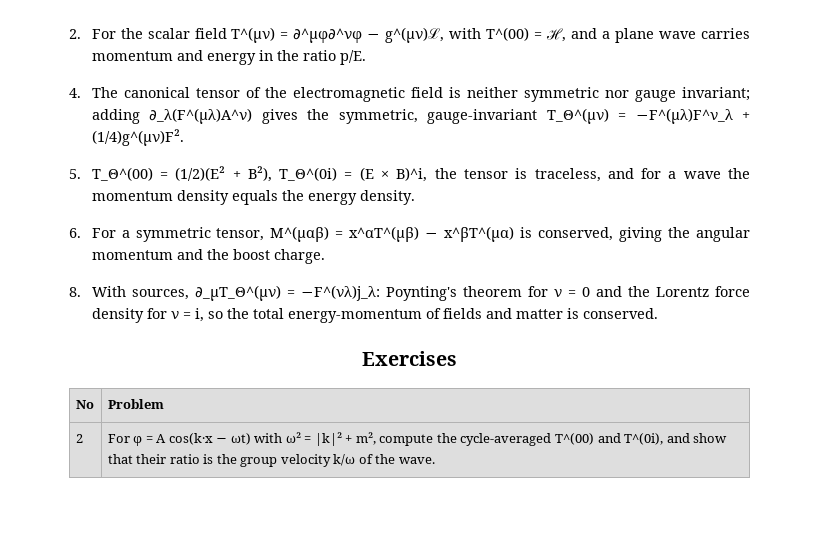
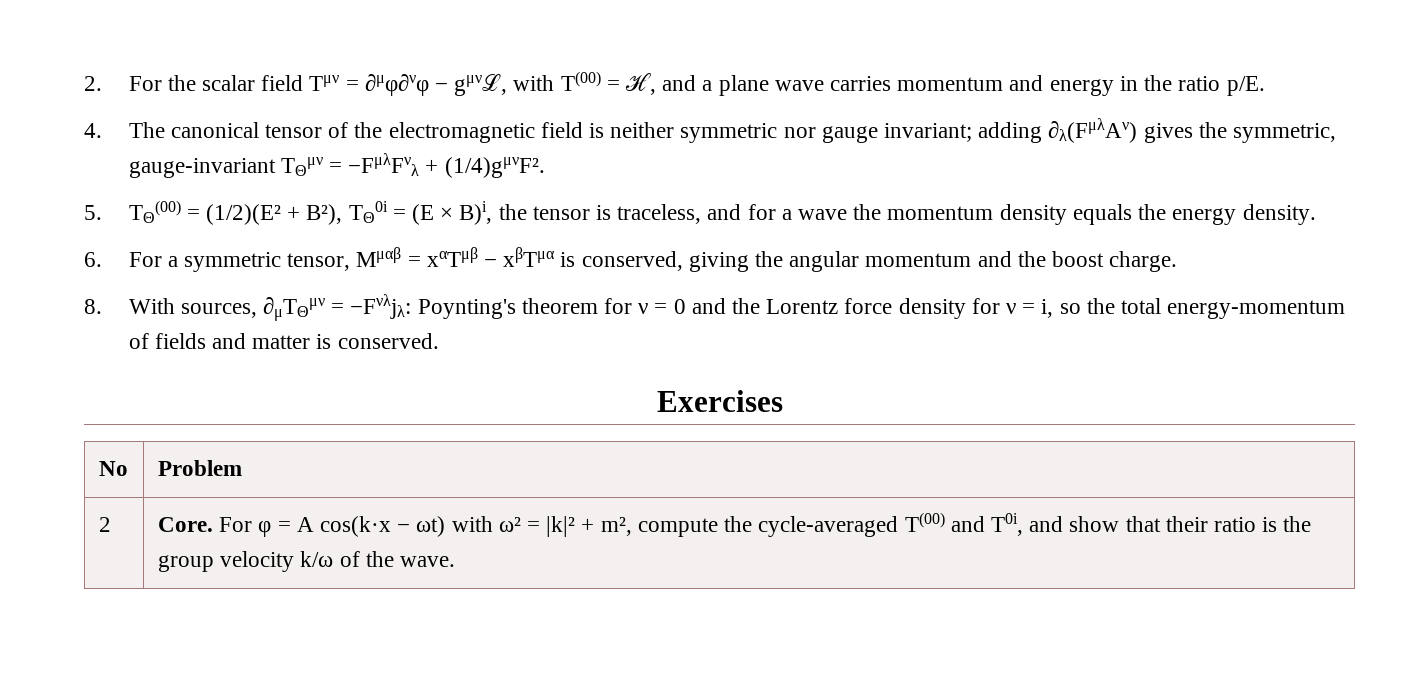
- 2. For the scalar field T^(μν) = ∂^μφ∂^νφ − g^(μν)ℒ, with T^(00) = ℋ, and a plane wave carries momentum and energy in the ratio p/E.
+ 2. For the scalar field Tμν = ∂μφ∂νφ − gμνℒ, with T(00) = ℋ, and a plane wave carries momentum and energy in the ratio p/E.
- 4. The canonical tensor of the electromagnetic field is neither symmetric nor gauge invariant; adding ∂_λ(F^(μλ)A^ν) gives the symmetric, gauge-invariant T_Θ^(μν) = −F^(μλ)F^ν_λ + (1/4)g^(μν)F².
+ 4. The canonical tensor of the electromagnetic field is neither symmetric nor gauge invariant; adding ∂λ(FμλAν) gives the symmetric, gauge-invariant TΘμν = −FμλFνλ + (1/4)gμνF².
- 5. T_Θ^(00) = (1/2)(E² + B²), T_Θ^(0i) = (E × B)^i, the tensor is traceless, and for a wave the momentum density equals the energy density.
+ 5. TΘ(00) = (1/2)(E² + B²), TΘ0i = (E × B)i, the tensor is traceless, and for a wave the momentum density equals the energy density.
- 6. For a symmetric tensor, M^(μαβ) = x^αT^(μβ) − x^βT^(μα) is conserved, giving the angular momentum and the boost charge.
+ 6. For a symmetric tensor, Mμαβ = xαTμβ − xβTμα is conserved, giving the angular momentum and the boost charge.
- 8. With sources, ∂_μT_Θ^(μν) = −F^(νλ)j_λ: Poynting's theorem for ν = 0 and the Lorentz force density for ν = i, so the total energy-momentum of fields and matter is conserved.
+ 8. With sources, ∂μTΘμν = −Fνλjλ: Poynting's theorem for ν = 0 and the Lorentz force density for ν = i, so the total energy-momentum of fields and matter is conserved.
- 2 | For φ = A cos(k·x − ωt) with ω² = |k|² + m², compute the cycle-averaged T^(00) and T^(0i), and show that their ratio is the group velocity k/ω of the wave.
+ 2 | Core. For φ = A cos(k·x − ωt) with ω² = |k|² + m², compute the cycle-averaged T(00) and T0i, and show that their ratio is the group velocity k/ω of the wave.

